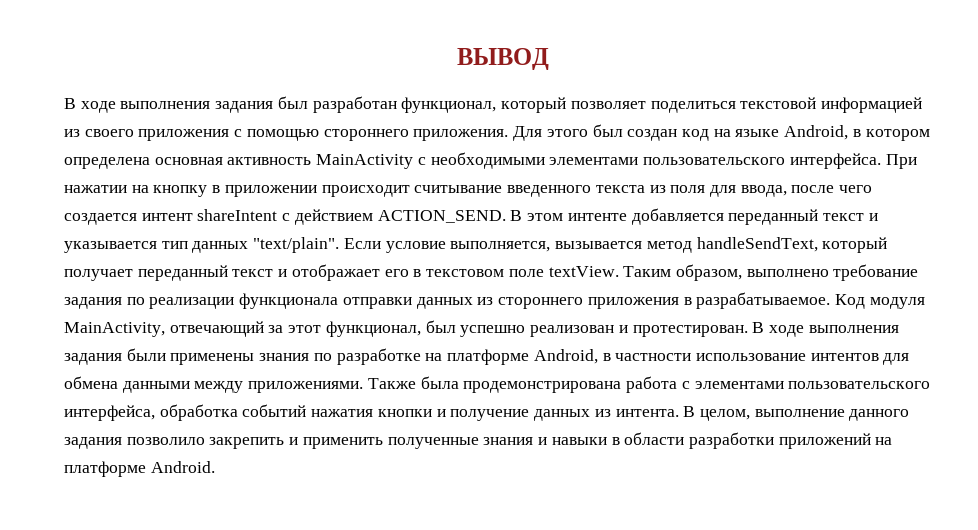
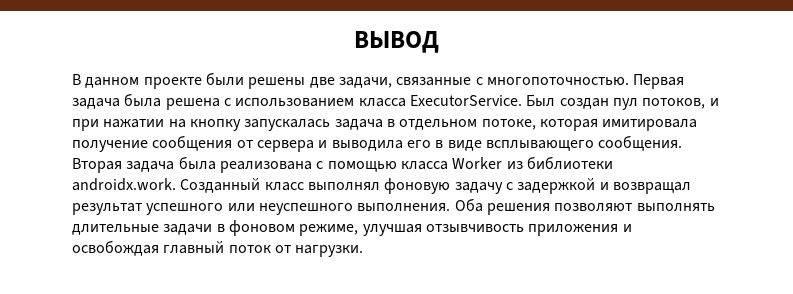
- В ходе выполнения задания был разработан функционал, который позволяет поделиться текстовой информацией из своего приложения с помощью стороннего приложения. Для этого был создан код на языке Android, в котором определена основная активность MainActivity с необходимыми элементами пользовательского интерфейса. При нажатии на кнопку в приложении происходит считывание введенного текста из поля для ввода, после чего создается интент shareIntent с действием ACTION_SEND. В этом интенте добавляется переданный текст и указывается тип данных "text/plain". Если условие выполняется, вызывается метод handleSendText, который получает переданный текст и отображает его в текстовом поле textView. Таким образом, выполнено требование задания по реализации функционала отправки данных из стороннего приложения в разрабатываемое. Код модуля MainActivity, отвечающий за этот функционал, был успешно реализован и протестирован. В ходе выполнения задания были применены знания по разработке на платформе Android, в частности использование интентов для обмена данными между приложениями. Также была продемонстрирована работа с элементами пользовательского интерфейса, обработка событий нажатия кнопки и получение данных из интента. В целом, выполнение данного задания позволило закрепить и применить полученные знания и навыки в области разработки приложений на платформе Android.
+ В данном проекте были решены две задачи, связанные с многопоточностью. Первая задача была решена с использованием класса ExecutorService. Был создан пул потоков, и при нажатии на кнопку запускалась задача в отдельном потоке, которая имитировала получение сообщения от сервера и выводила его в виде всплывающего сообщения. Вторая задача была реализована с помощью класса Worker из библиотеки androidx.work. Созданный класс выполнял фоновую задачу с задержкой и возвращал результат успешного или неуспешного выполнения. Оба решения позволяют выполнять длительные задачи в фоновом режиме, улучшая отзывчивость приложения и освобождая главный поток от нагрузки.

